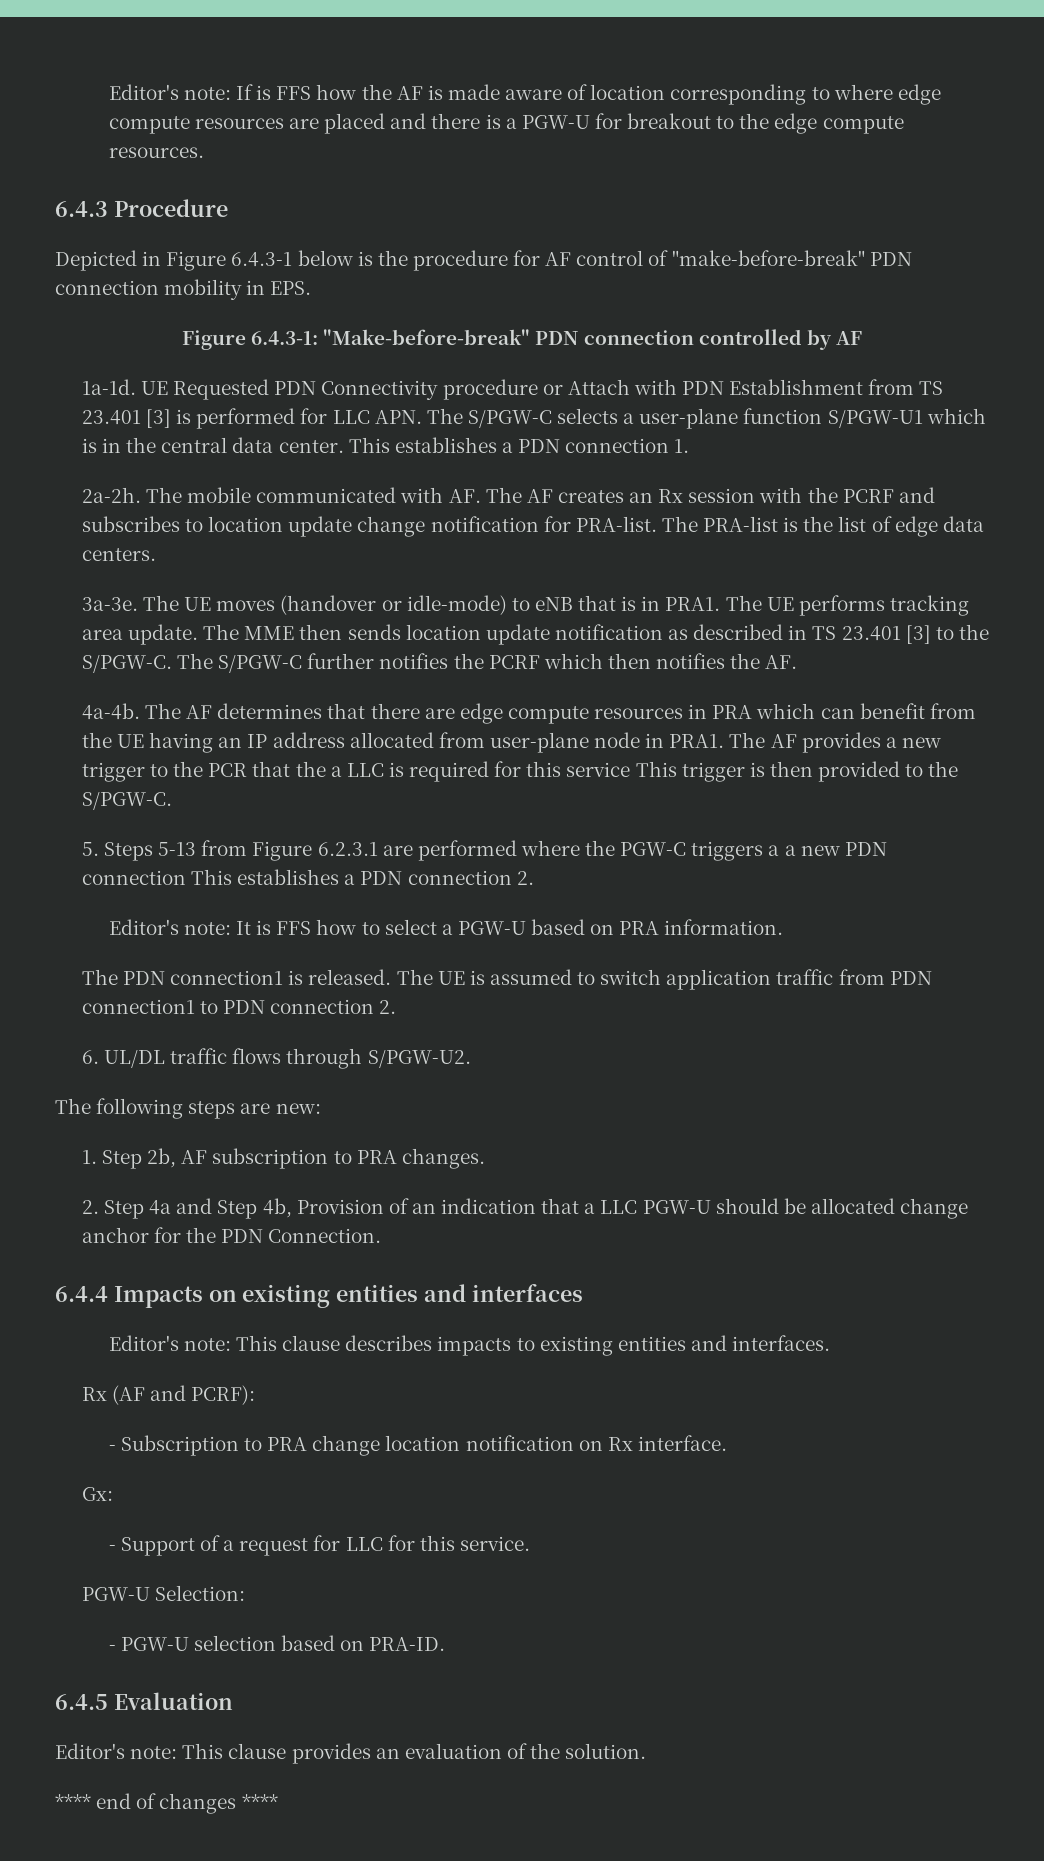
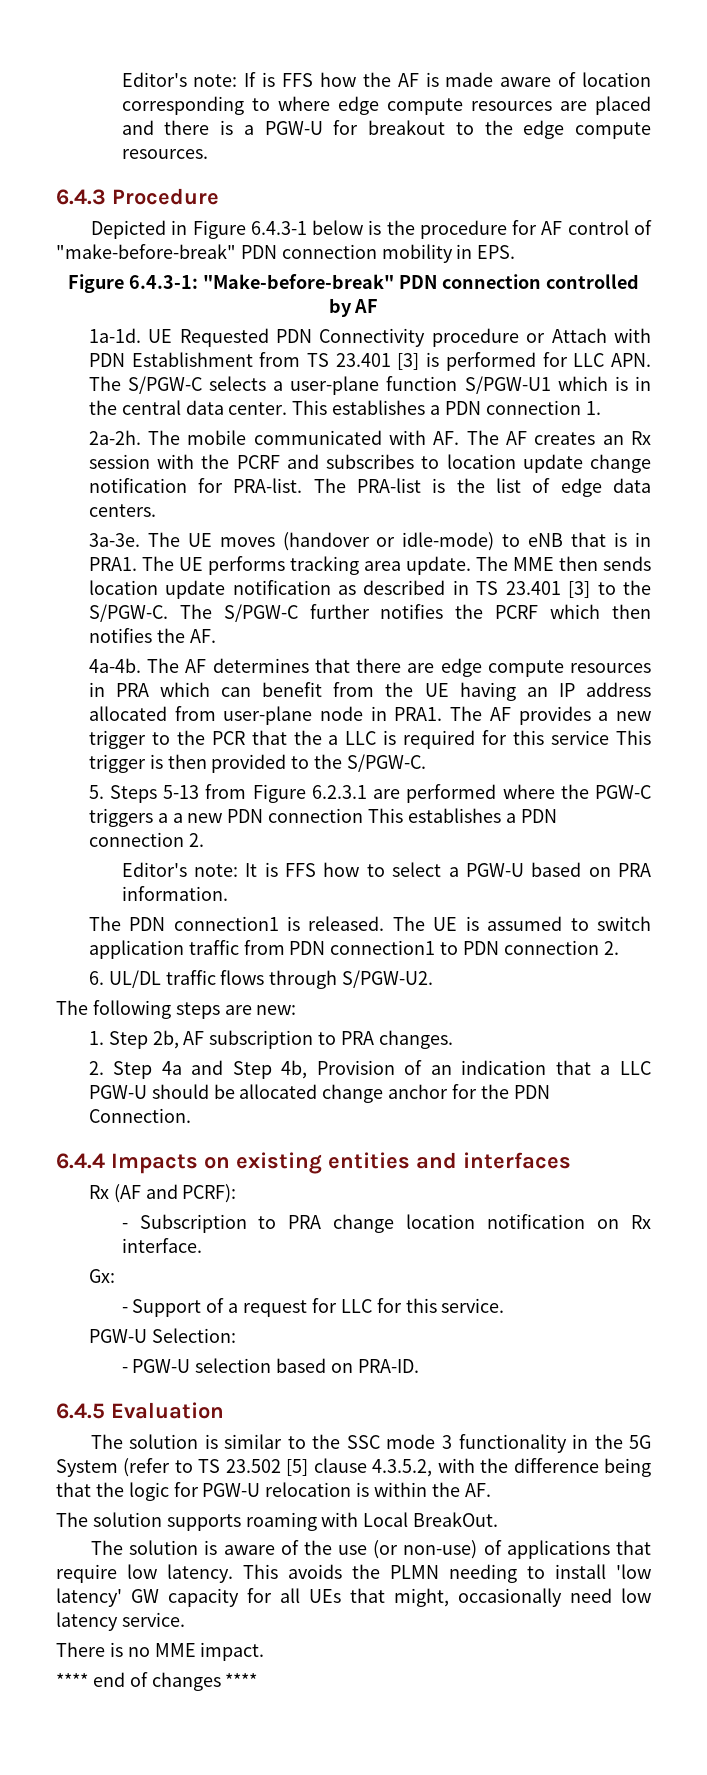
- Editor's note: This clause describes impacts to existing entities and interfaces.
- Editor's note: This clause provides an evaluation of the solution.
+ The solution is similar to the SSC mode 3 functionality in the 5G System (refer to TS 23.502 [5] clause 4.3.5.2, with the difference being that the logic for PGW-U relocation is within the AF.
+ The solution supports roaming with Local BreakOut.
+ The solution is aware of the use (or non-use) of applications that require low latency. This avoids the PLMN needing to install 'low latency' GW capacity for all UEs that might, occasionally need low latency service.
+ There is no MME impact.

